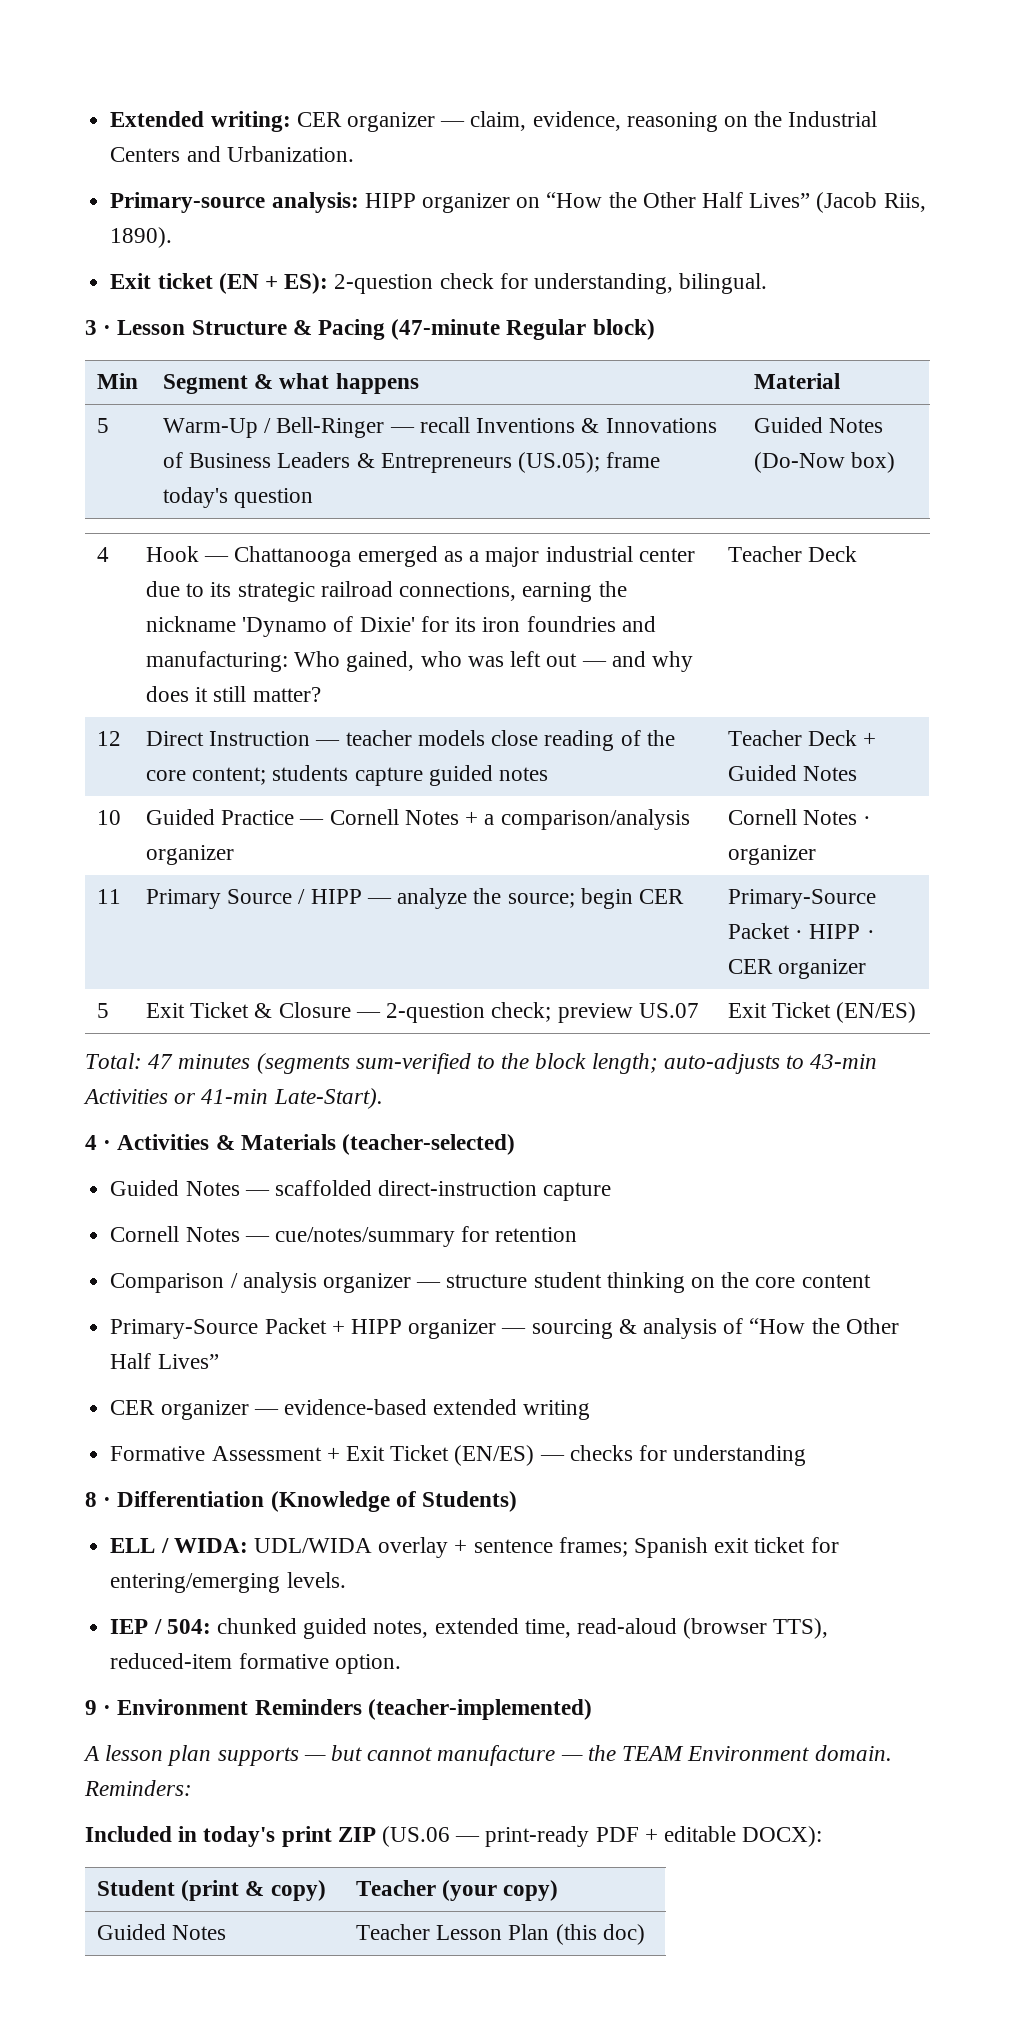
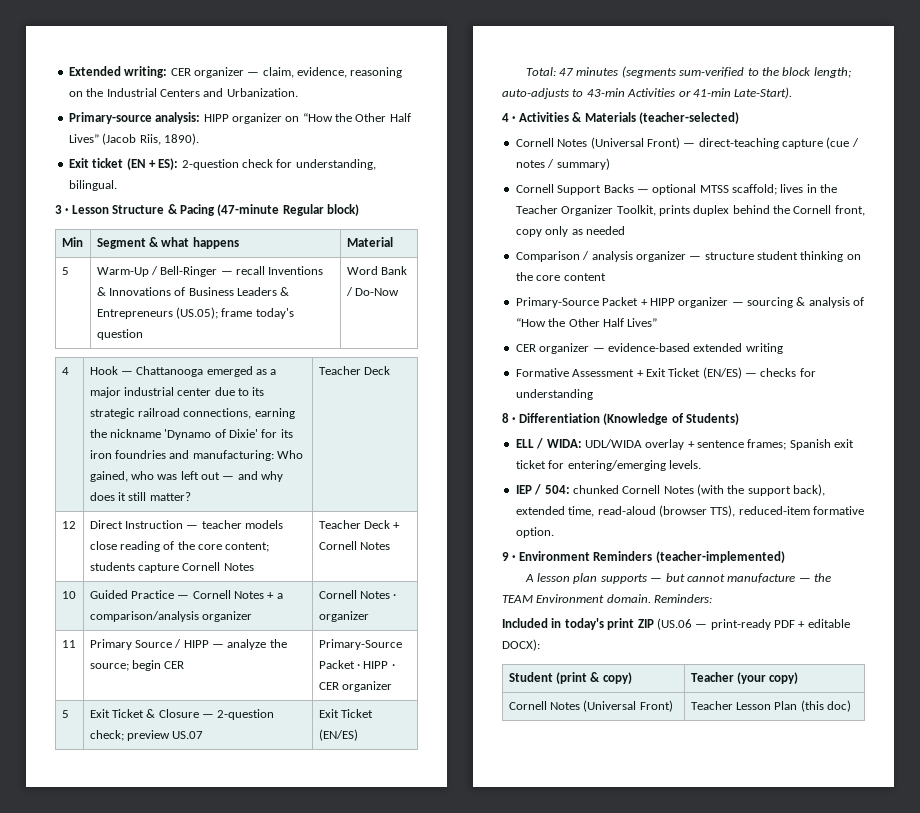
- 5 | Warm-Up / Bell-Ringer — recall Inventions & Innovations of Business Leaders & Entrepreneurs (US.05); frame today's question | Guided Notes (Do-Now box)
+ 5 | Warm-Up / Bell-Ringer — recall Inventions & Innovations of Business Leaders & Entrepreneurs (US.05); frame today's question | Word Bank / Do-Now
- 12 | Direct Instruction — teacher models close reading of the core content; students capture guided notes | Teacher Deck + Guided Notes
+ 12 | Direct Instruction — teacher models close reading of the core content; students capture Cornell Notes | Teacher Deck + Cornell Notes
- Guided Notes — scaffolded direct-instruction capture
- Cornell Notes — cue/notes/summary for retention
+ Cornell Notes (Universal Front) — direct-teaching capture (cue / notes / summary)
+ Cornell Support Backs — optional MTSS scaffold; lives in the Teacher Organizer Toolkit, prints duplex behind the Cornell front, copy only as needed
- IEP / 504: chunked guided notes, extended time, read-aloud (browser TTS), reduced-item formative option.
+ IEP / 504: chunked Cornell Notes (with the support back), extended time, read-aloud (browser TTS), reduced-item formative option.
- Guided Notes | Teacher Lesson Plan (this doc)
+ Cornell Notes (Universal Front) | Teacher Lesson Plan (this doc)

